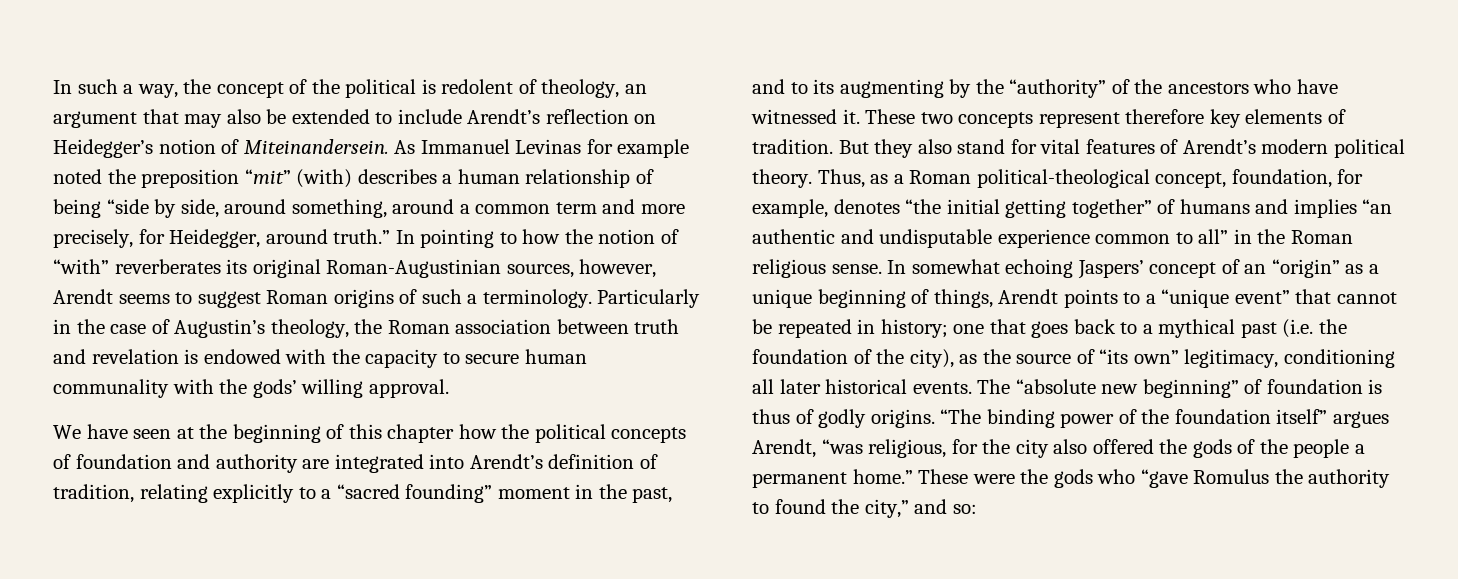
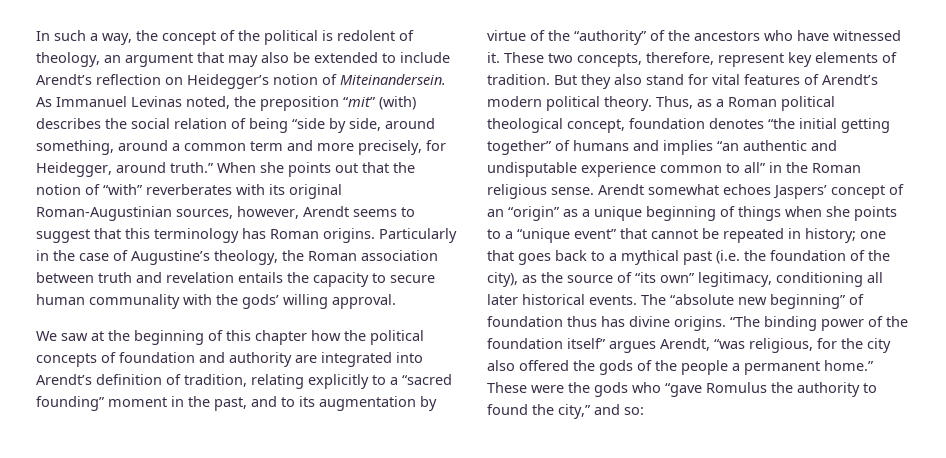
- As Immanuel Levinas for example noted the preposition “mit” (with) describes a human relationship of being “side by side, around something, around a common term and more precisely, for Heidegger, around truth.”
+ As Immanuel Levinas noted, the preposition “mit” (with) describes the social relation of being “side by side, around something, around a common term and more precisely, for Heidegger, around truth.”
- In pointing to how the notion of “with” reverberates its original Roman-Augustinian sources, however, Arendt seems to suggest Roman origins of such a terminology.
+ When she points out that the notion of “with” reverberates with its original Roman-Augustinian sources, however, Arendt seems to suggest that this terminology has Roman origins.
- Particularly in the case of Augustin’s theology, the Roman association between truth and revelation is endowed with the capacity to secure human communality with the gods’ willing approval.
+ Particularly in the case of Augustine’s theology, the Roman association between truth and revelation entails the capacity to secure human communality with the gods’ willing approval.
- We have seen at the beginning of this chapter how the political concepts of foundation and authority are integrated into Arendt’s definition of tradition, relating explicitly to a “sacred founding” moment in the past, and to its augmenting by the “authority” of the ancestors who have witnessed it.
+ We saw at the beginning of this chapter how the political concepts of foundation and authority are integrated into Arendt’s definition of tradition, relating explicitly to a “sacred founding” moment in the past, and to its augmentation by virtue of the “authority” of the ancestors who have witnessed it.
- These two concepts represent therefore key elements of tradition.
+ These two concepts, therefore, represent key elements of tradition.
- Thus, as a Roman political-theological concept, foundation, for example, denotes “the initial getting together” of humans and implies “an authentic and undisputable experience common to all” in the Roman religious sense.
+ Thus, as a Roman political theological concept, foundation denotes “the initial getting together” of humans and implies “an authentic and undisputable experience common to all” in the Roman religious sense.
- In somewhat echoing Jaspers’ concept of an “origin” as a unique beginning of things, Arendt points to a “unique event” that cannot be repeated in history; one that goes back to a mythical past (i.e. the foundation of the city), as the source of “its own” legitimacy, conditioning all later historical events.
+ Arendt somewhat echoes Jaspers’ concept of an “origin” as a unique beginning of things when she points to a “unique event” that cannot be repeated in history; one that goes back to a mythical past (i.e. the foundation of the city), as the source of “its own” legitimacy, conditioning all later historical events.
- The “absolute new beginning” of foundation is thus of godly origins.
+ The “absolute new beginning” of foundation thus has divine origins.

